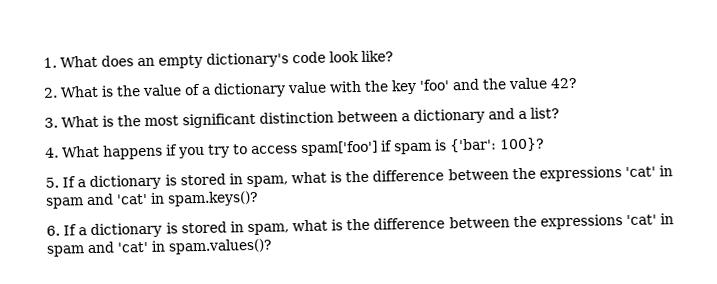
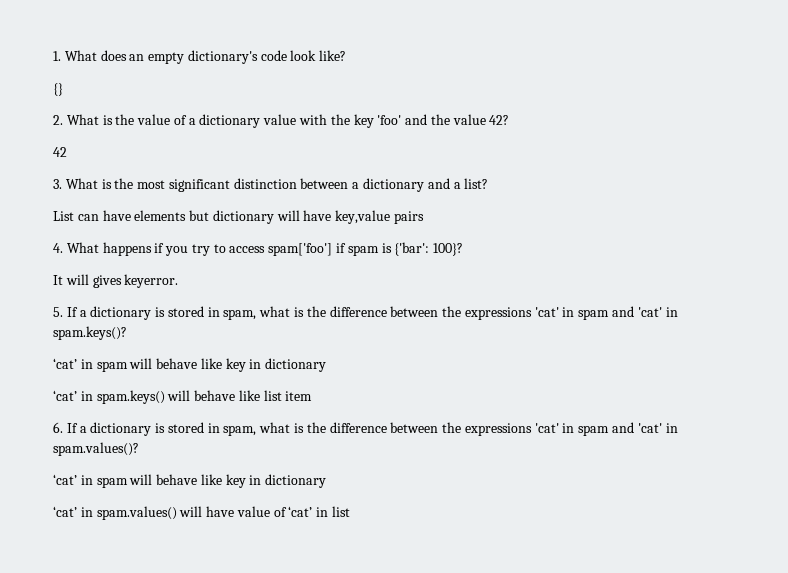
+ {}
+ 42
+ List can have elements but dictionary will have key,value pairs
+ It will gives keyerror.
  5. If a dictionary is stored in spam, what is the difference between the expressions 'cat' in spam and 'cat' in spam.keys()?
+ ‘cat’ in spam will behave like key in dictionary
+ ‘cat’ in spam.keys() will behave like list item
  6. If a dictionary is stored in spam, what is the difference between the expressions 'cat' in spam and 'cat' in spam.values()?
+ ‘cat’ in spam will behave like key in dictionary
+ ‘cat’ in spam.values() will have value of ‘cat’ in list

